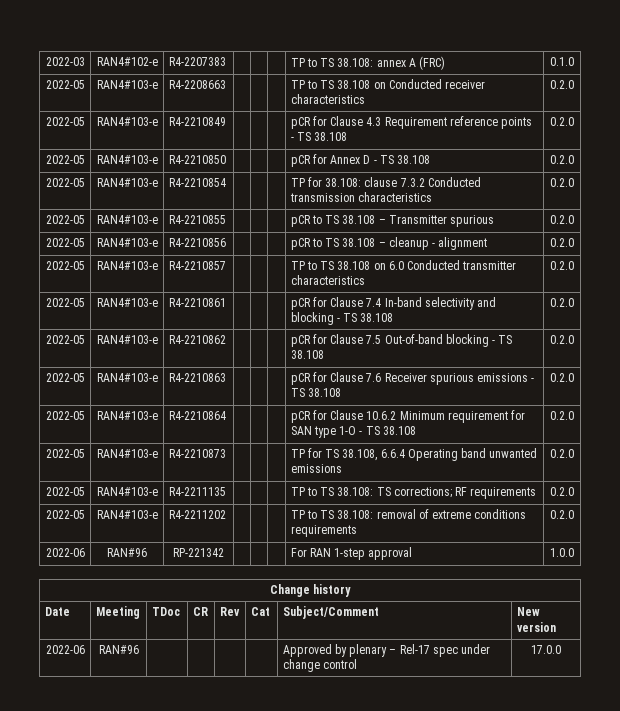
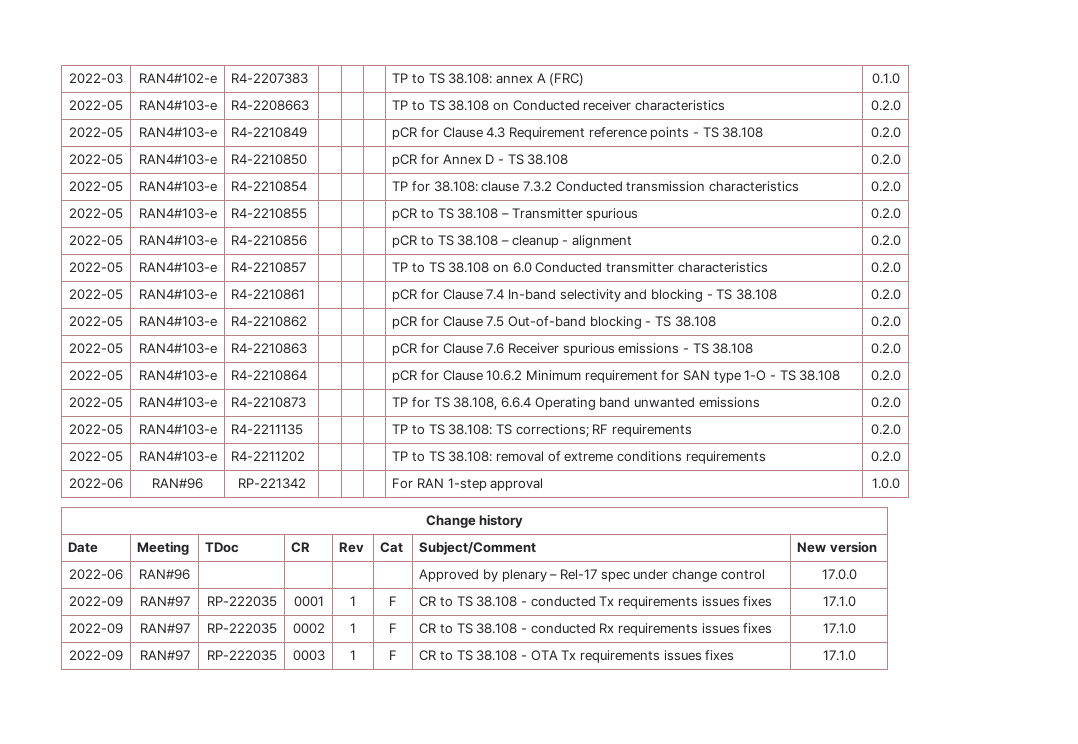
+ 2022-09 | RAN#97 | RP-222035 | 0001 | 1 | F | CR to TS 38.108 - conducted Tx requirements issues fixes | 17.1.0
+ 2022-09 | RAN#97 | RP-222035 | 0002 | 1 | F | CR to TS 38.108 - conducted Rx requirements issues fixes | 17.1.0
+ 2022-09 | RAN#97 | RP-222035 | 0003 | 1 | F | CR to TS 38.108 - OTA Tx requirements issues fixes | 17.1.0

